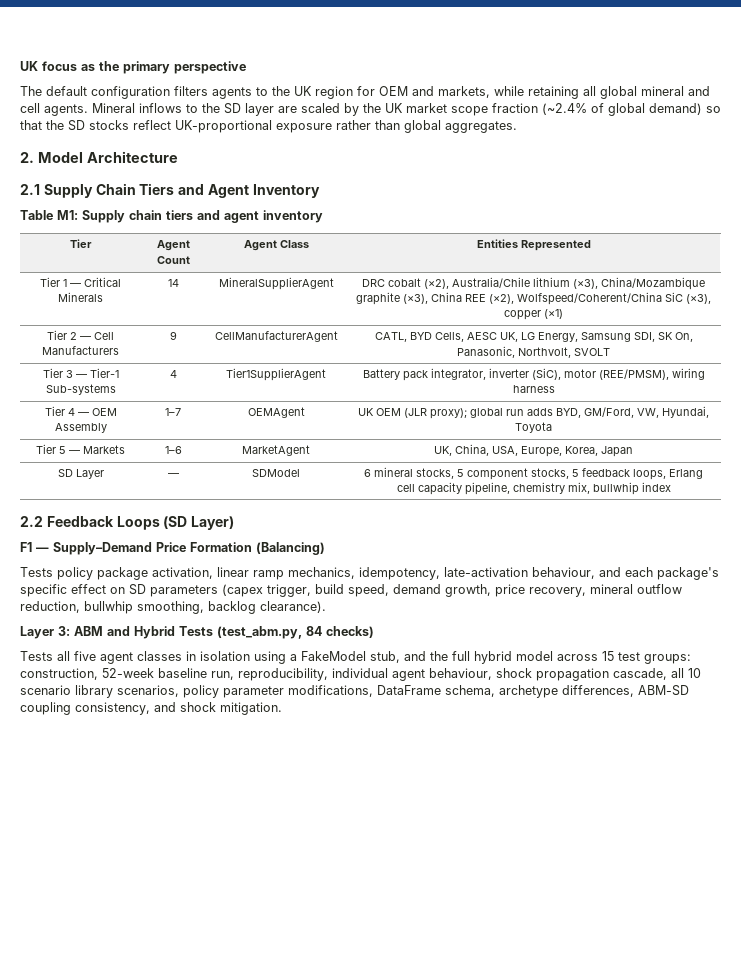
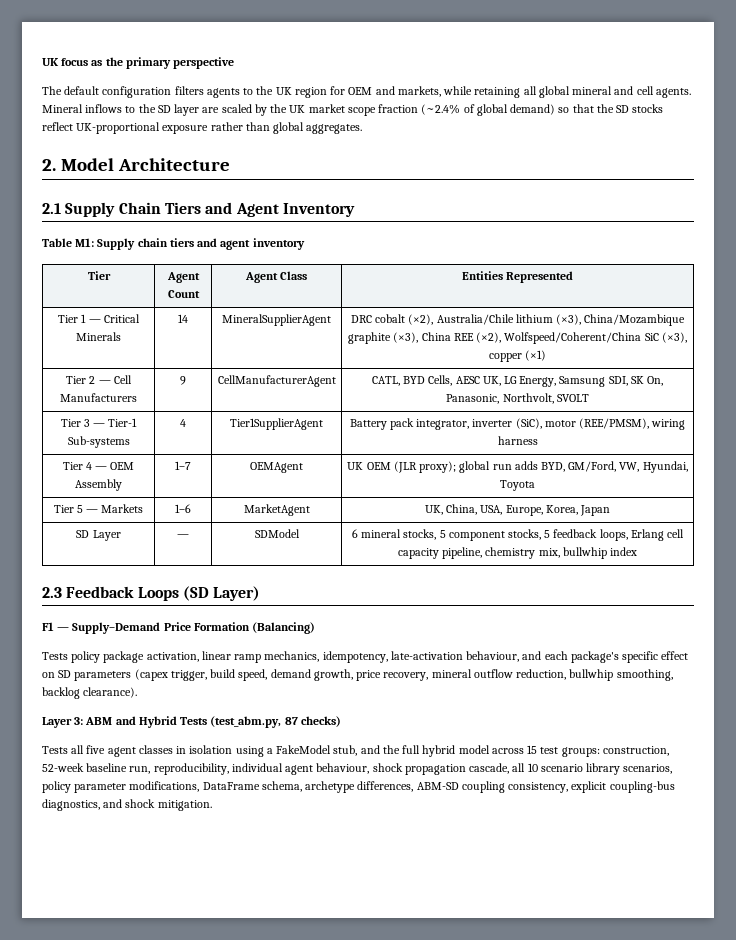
- 2.2 Feedback Loops (SD Layer)
+ 2.3 Feedback Loops (SD Layer)
- Layer 3: ABM and Hybrid Tests (test_abm.py, 84 checks)
+ Layer 3: ABM and Hybrid Tests (test_abm.py, 87 checks)
- Tests all five agent classes in isolation using a FakeModel stub, and the full hybrid model across 15 test groups: construction, 52-week baseline run, reproducibility, individual agent behaviour, shock propagation cascade, all 10 scenario library scenarios, policy parameter modifications, DataFrame schema, archetype differences, ABM-SD coupling consistency, and shock mitigation.
+ Tests all five agent classes in isolation using a FakeModel stub, and the full hybrid model across 15 test groups: construction, 52-week baseline run, reproducibility, individual agent behaviour, shock propagation cascade, all 10 scenario library scenarios, policy parameter modifications, DataFrame schema, archetype differences, ABM-SD coupling consistency, explicit coupling-bus diagnostics, and shock mitigation.

